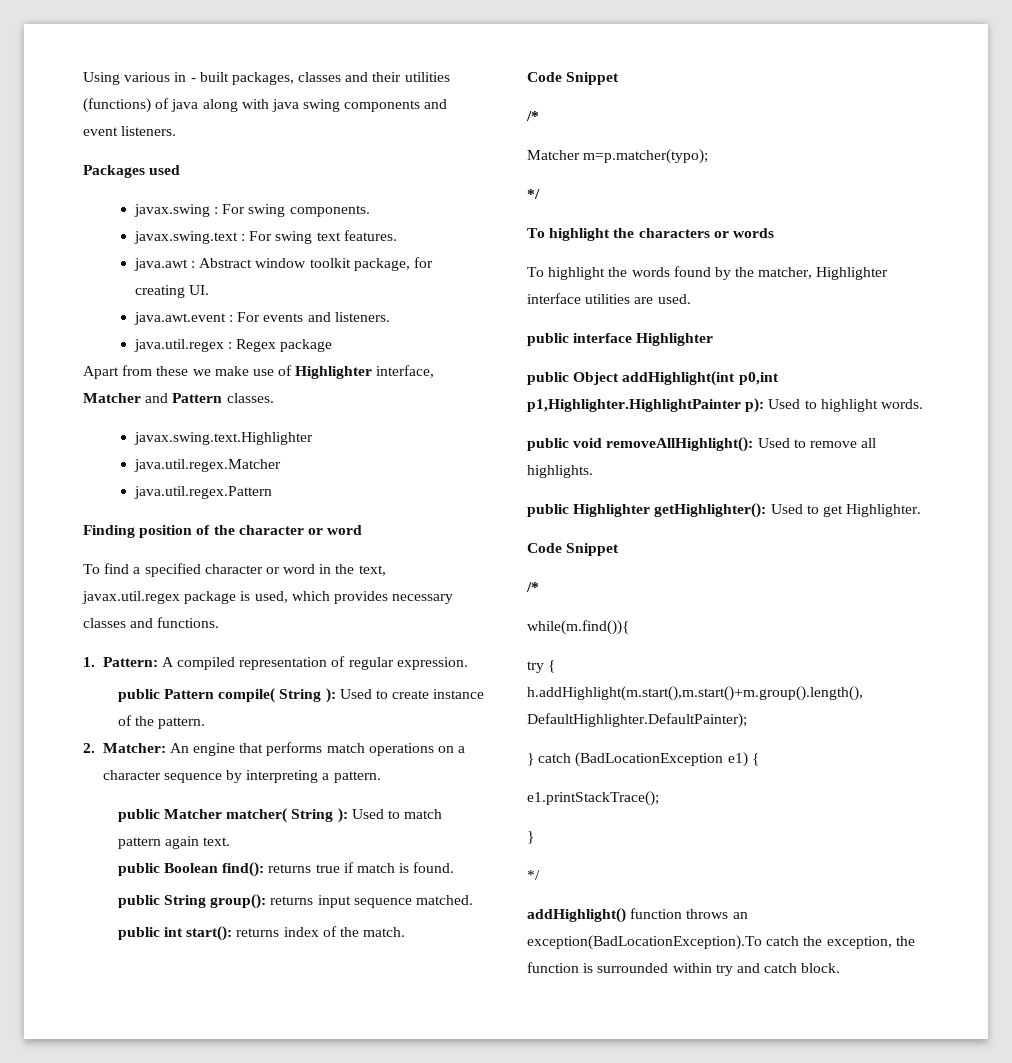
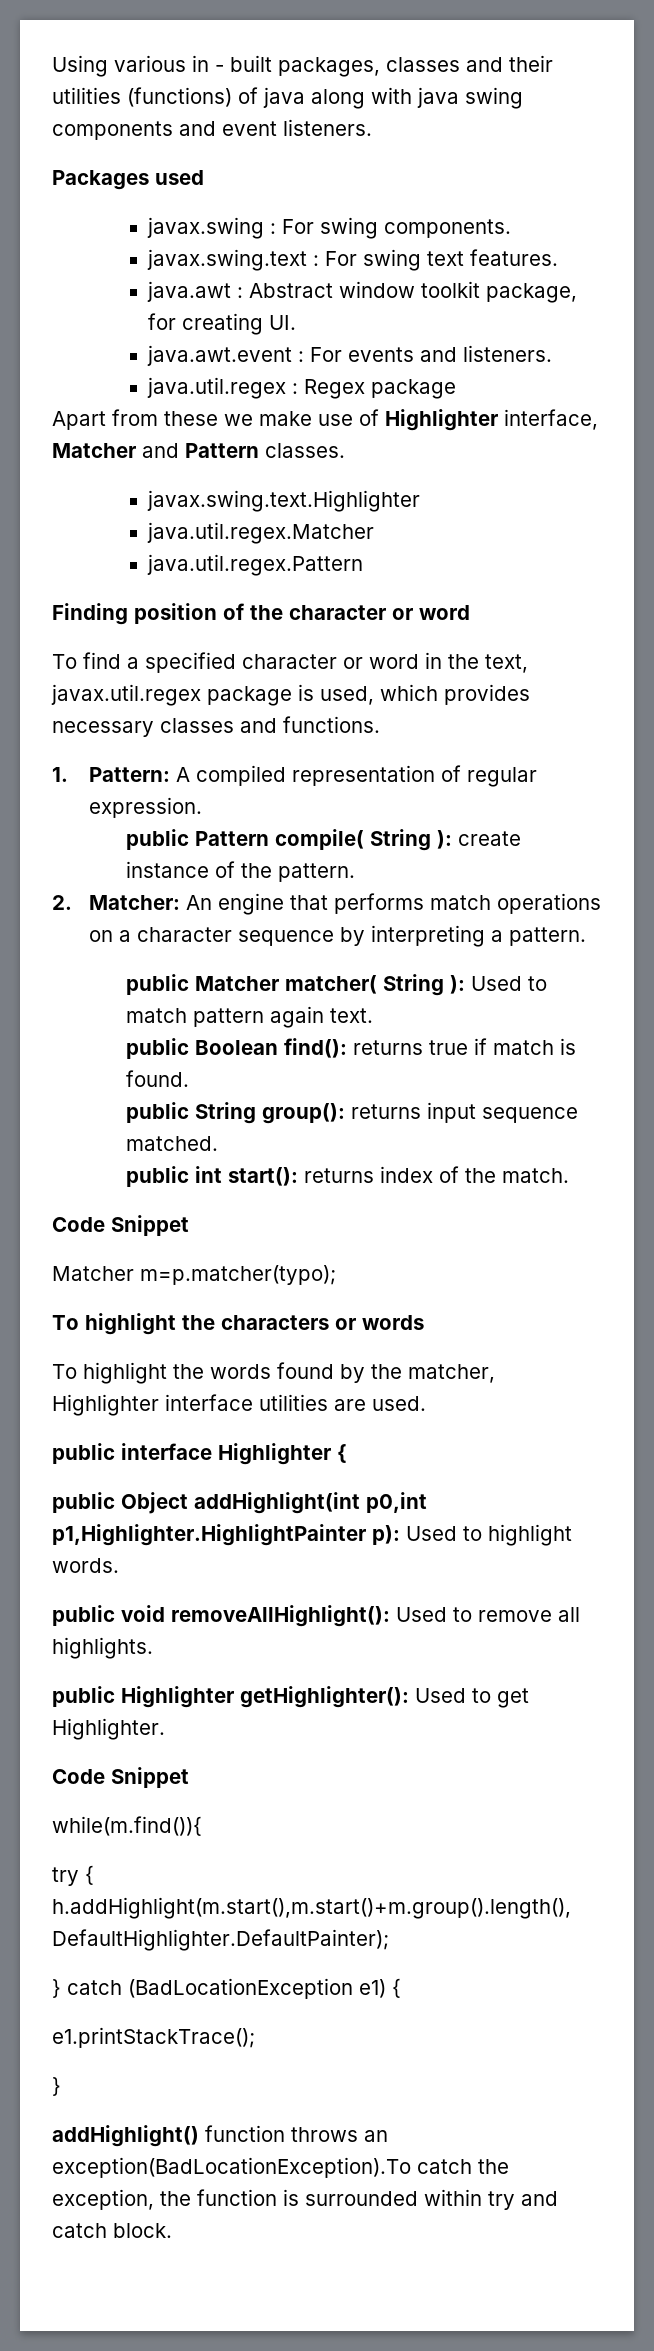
- public Pattern compile( String ): Used to create instance of the pattern.
+ public Pattern compile( String ): create instance of the pattern.
  public int start(): returns index of the match.
  Code Snippet
- /*
  Matcher m=p.matcher(typo);
- */
- public interface Highlighter
+ public interface Highlighter {
  public Highlighter getHighlighter(): Used to get Highlighter.
  Code Snippet
- /*
  e1.printStackTrace();
  }
- */

